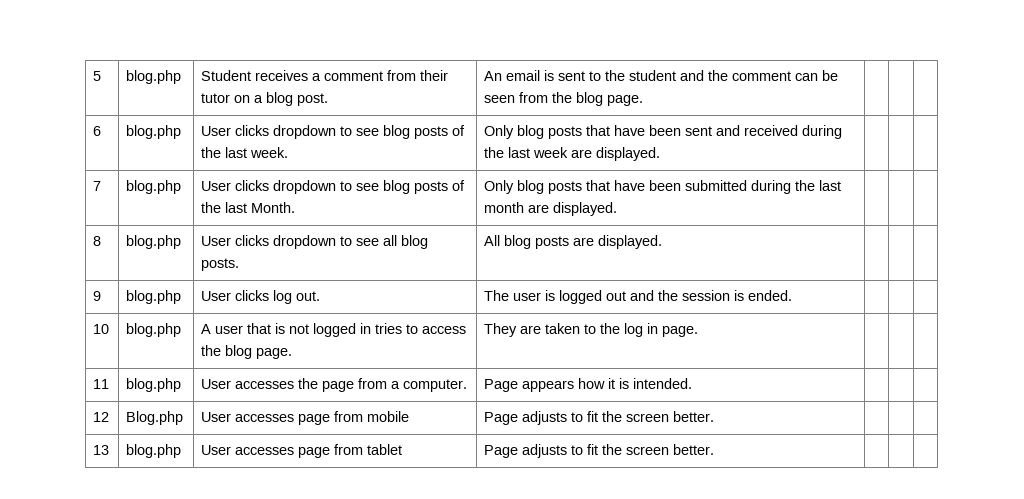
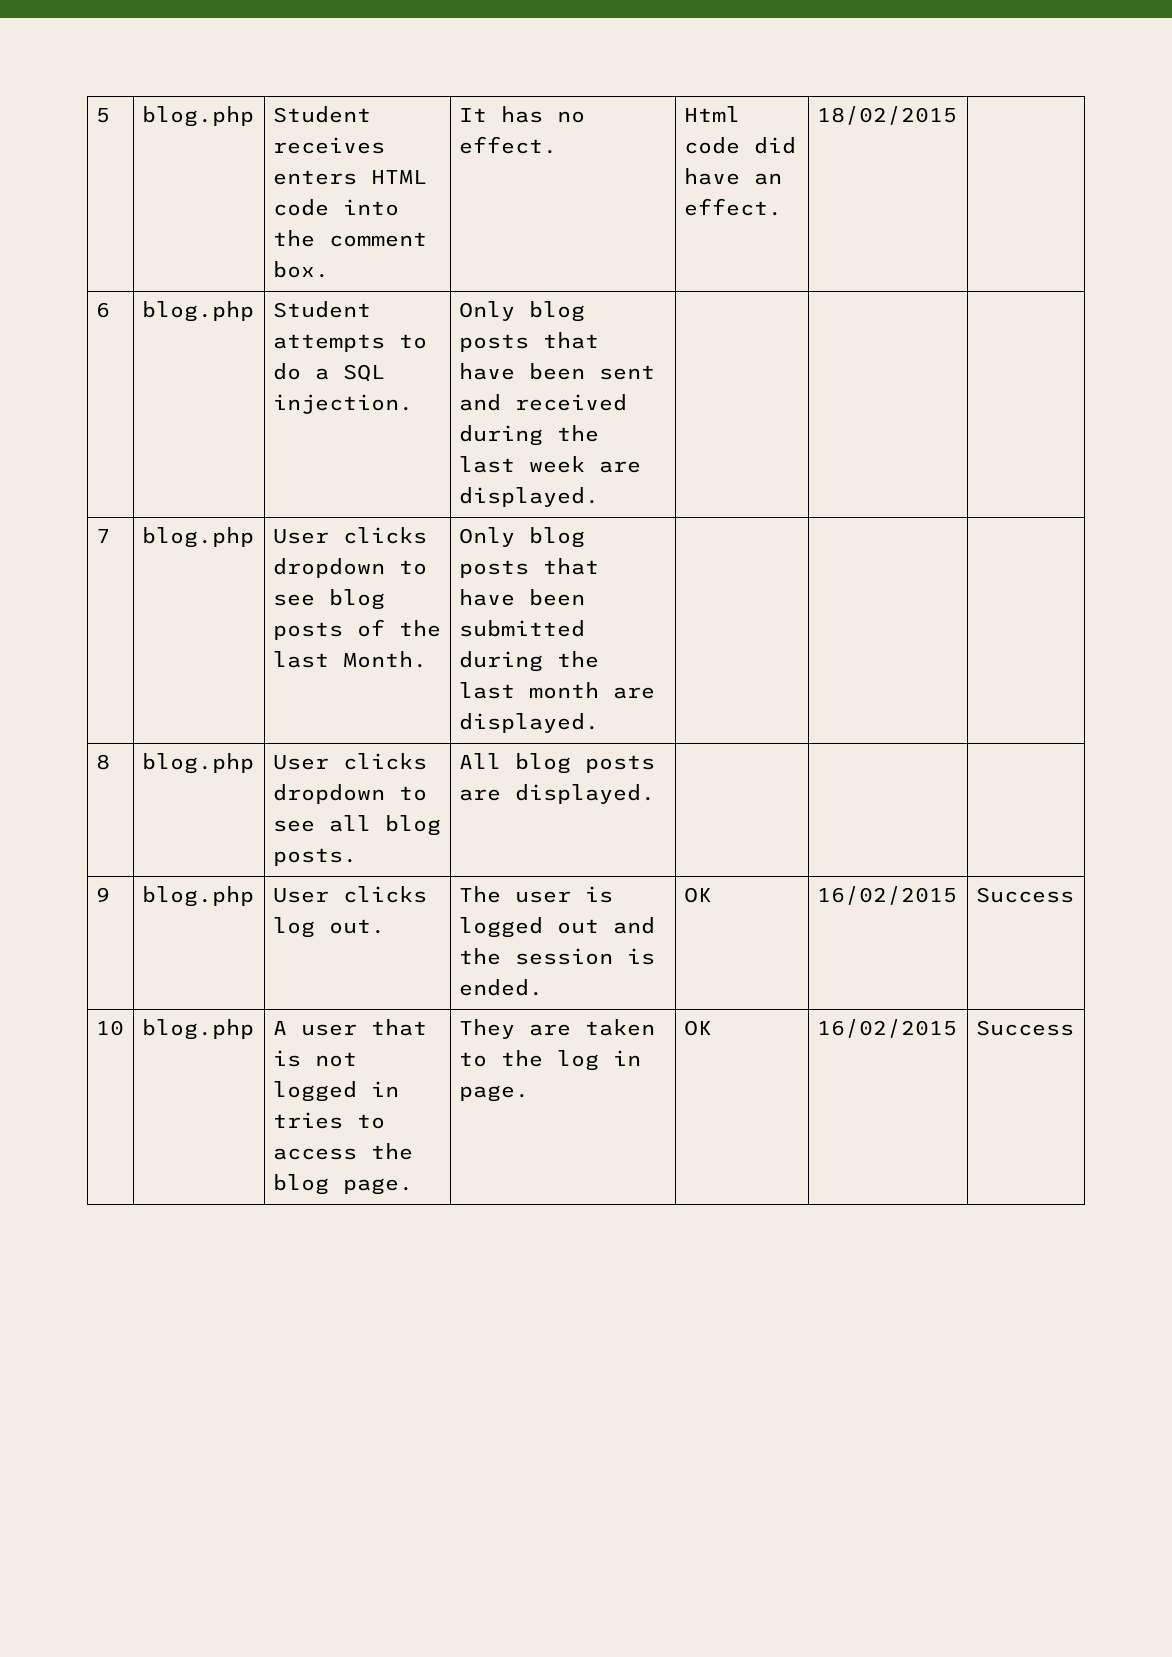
- 5 | blog.php | Student receives a comment from their tutor on a blog post. | An email is sent to the student and the comment can be seen from the blog page. | | |
- 6 | blog.php | User clicks dropdown to see blog posts of the last week. | Only blog posts that have been sent and received during the last week are displayed. | | |
+ 5 | blog.php | Student receives enters HTML code into the comment box. | It has no effect. | Html code did have an effect. | 18/02/2015 |
+ 6 | blog.php | Student attempts to do a SQL injection. | Only blog posts that have been sent and received during the last week are displayed. | | |
- 9 | blog.php | User clicks log out. | The user is logged out and the session is ended. | | |
+ 9 | blog.php | User clicks log out. | The user is logged out and the session is ended. | OK | 16/02/2015 | Success
- 10 | blog.php | A user that is not logged in tries to access the blog page. | They are taken to the log in page. | | |
- 11 | blog.php | User accesses the page from a computer. | Page appears how it is intended. | | |
- 12 | Blog.php | User accesses page from mobile | Page adjusts to fit the screen better. | | |
- 13 | blog.php | User accesses page from tablet | Page adjusts to fit the screen better. | | |
+ 10 | blog.php | A user that is not logged in tries to access the blog page. | They are taken to the log in page. | OK | 16/02/2015 | Success

